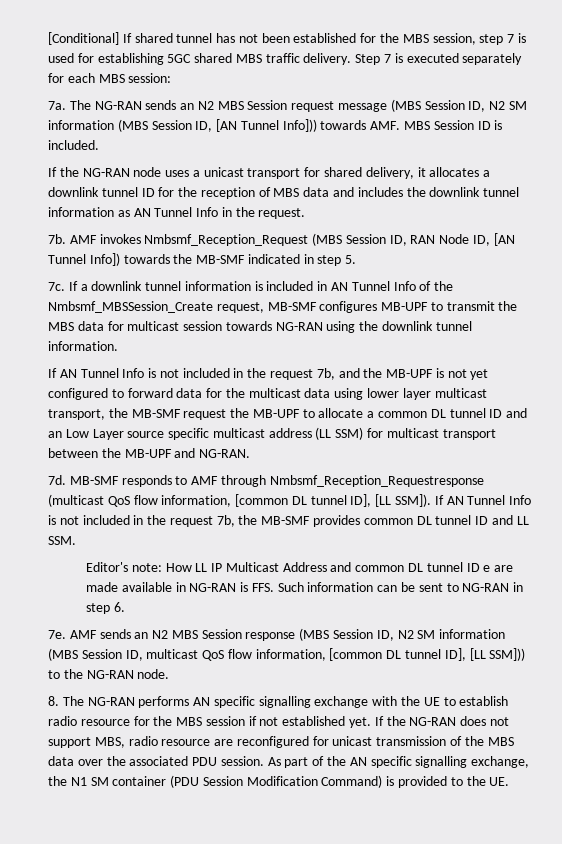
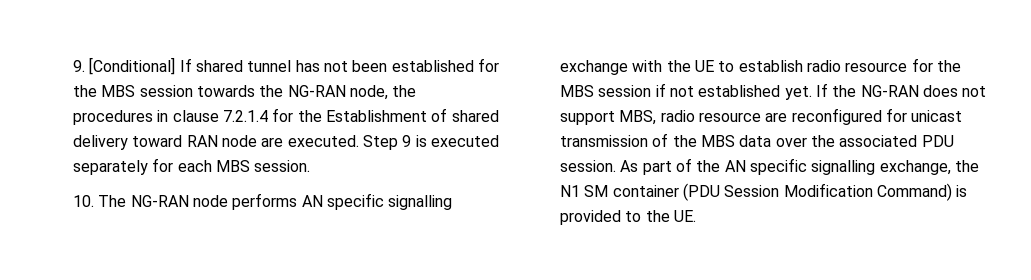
- [Conditional] If shared tunnel has not been established for the MBS session, step 7 is used for establishing 5GC shared MBS traffic delivery. Step 7 is executed separately for each MBS session:
- 7a. The NG-RAN sends an N2 MBS Session request message (MBS Session ID, N2 SM information (MBS Session ID, [AN Tunnel Info])) towards AMF. MBS Session ID is included.
- If the NG-RAN node uses a unicast transport for shared delivery, it allocates a downlink tunnel ID for the reception of MBS data and includes the downlink tunnel information as AN Tunnel Info in the request.
- 7b. AMF invokes Nmbsmf_Reception_Request (MBS Session ID, RAN Node ID, [AN Tunnel Info]) towards the MB-SMF indicated in step 5.
- 7c. If a downlink tunnel information is included in AN Tunnel Info of the Nmbsmf_MBSSession_Create request, MB-SMF configures MB-UPF to transmit the MBS data for multicast session towards NG-RAN using the downlink tunnel information.
- If AN Tunnel Info is not included in the request 7b, and the MB-UPF is not yet configured to forward data for the multicast data using lower layer multicast transport, the MB-SMF request the MB-UPF to allocate a common DL tunnel ID and an Low Layer source specific multicast address (LL SSM) for multicast transport between the MB-UPF and NG-RAN.
- 7d. MB-SMF responds to AMF through Nmbsmf_Reception_Requestresponse (multicast QoS flow information, [common DL tunnel ID], [LL SSM]). If AN Tunnel Info is not included in the request 7b, the MB-SMF provides common DL tunnel ID and LL SSM.
- Editor's note: How LL IP Multicast Address and common DL tunnel ID e are made available in NG-RAN is FFS. Such information can be sent to NG-RAN in step 6.
- 7e. AMF sends an N2 MBS Session response (MBS Session ID, N2 SM information (MBS Session ID, multicast QoS flow information, [common DL tunnel ID], [LL SSM])) to the NG-RAN node.
- 8. The NG-RAN performs AN specific signalling exchange with the UE to establish radio resource for the MBS session if not established yet.
+ 9. [Conditional] If shared tunnel has not been established for the MBS session towards the NG-RAN node, the procedures in clause 7.2.1.4 for the Establishment of shared delivery toward RAN node are executed. Step 9 is executed separately for each MBS session.
+ 10. The NG-RAN node performs AN specific signalling exchange with the UE to establish radio resource for the MBS session if not established yet.

